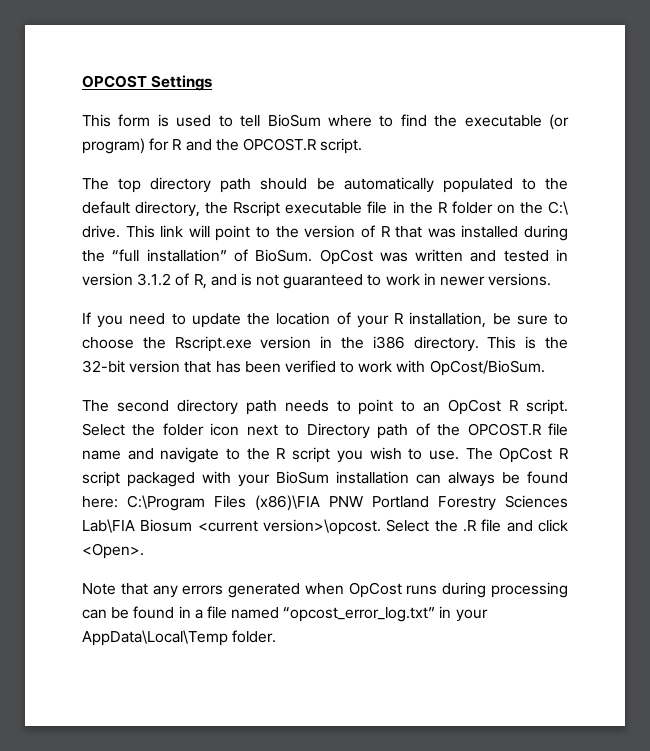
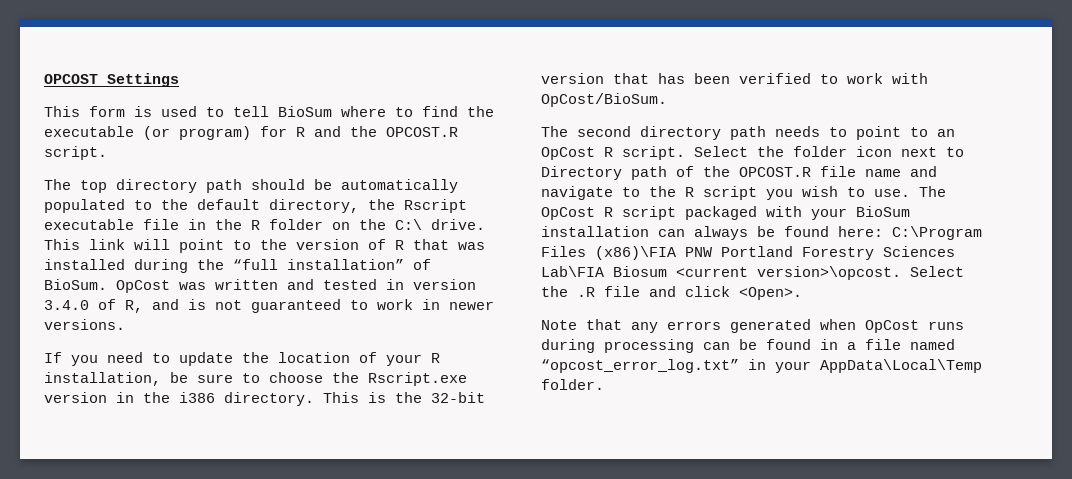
- OpCost was written and tested in version 3.1.2 of R, and is not guaranteed to work in newer versions.
+ OpCost was written and tested in version 3.4.0 of R, and is not guaranteed to work in newer versions.

